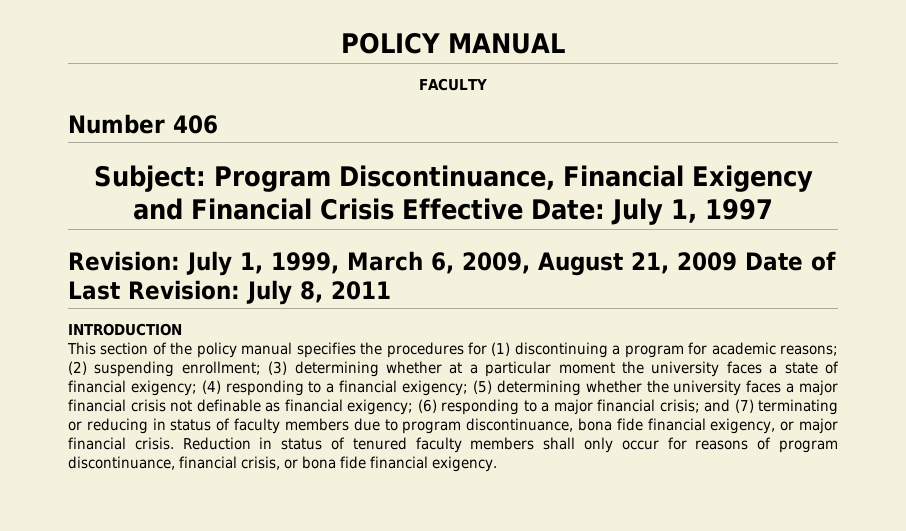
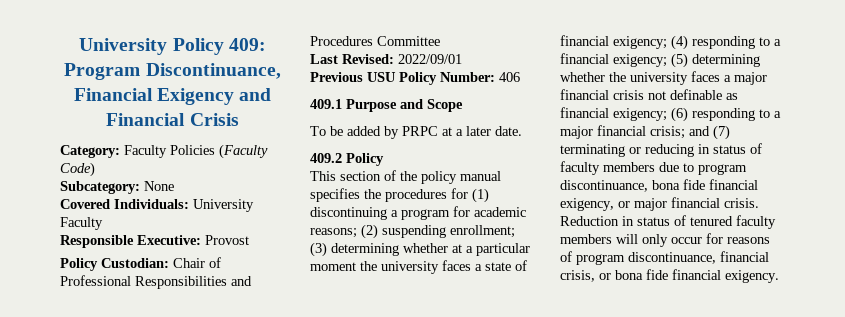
- POLICY MANUAL
- FACULTY
- Number 406
- Subject: Program Discontinuance, Financial Exigency and Financial Crisis Effective Date: July 1, 1997
- Revision: July 1, 1999, March 6, 2009, August 21, 2009 Date of Last Revision: July 8, 2011
- INTRODUCTION
+ University Policy 409: Program Discontinuance, Financial Exigency and Financial Crisis
+ Category: Faculty Policies (Faculty Code)
+ Subcategory: None
+ Covered Individuals: University Faculty
+ Responsible Executive: Provost
+ Policy Custodian: Chair of Professional Responsibilities and Procedures Committee
+ Last Revised: 2022/09/01
+ Previous USU Policy Number: 406
+ 409.1 Purpose and Scope
+ To be added by PRPC at a later date.
+ 409.2 Policy
- Reduction in status of tenured faculty members shall only occur for reasons of program discontinuance, financial crisis, or bona fide financial exigency.
+ Reduction in status of tenured faculty members will only occur for reasons of program discontinuance, financial crisis, or bona fide financial exigency.

